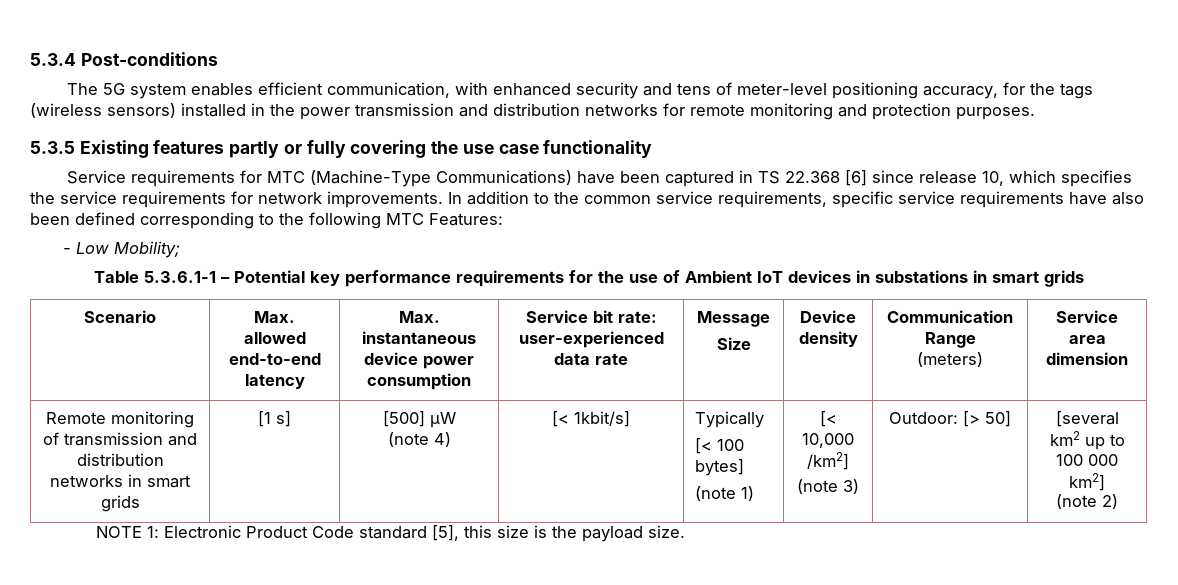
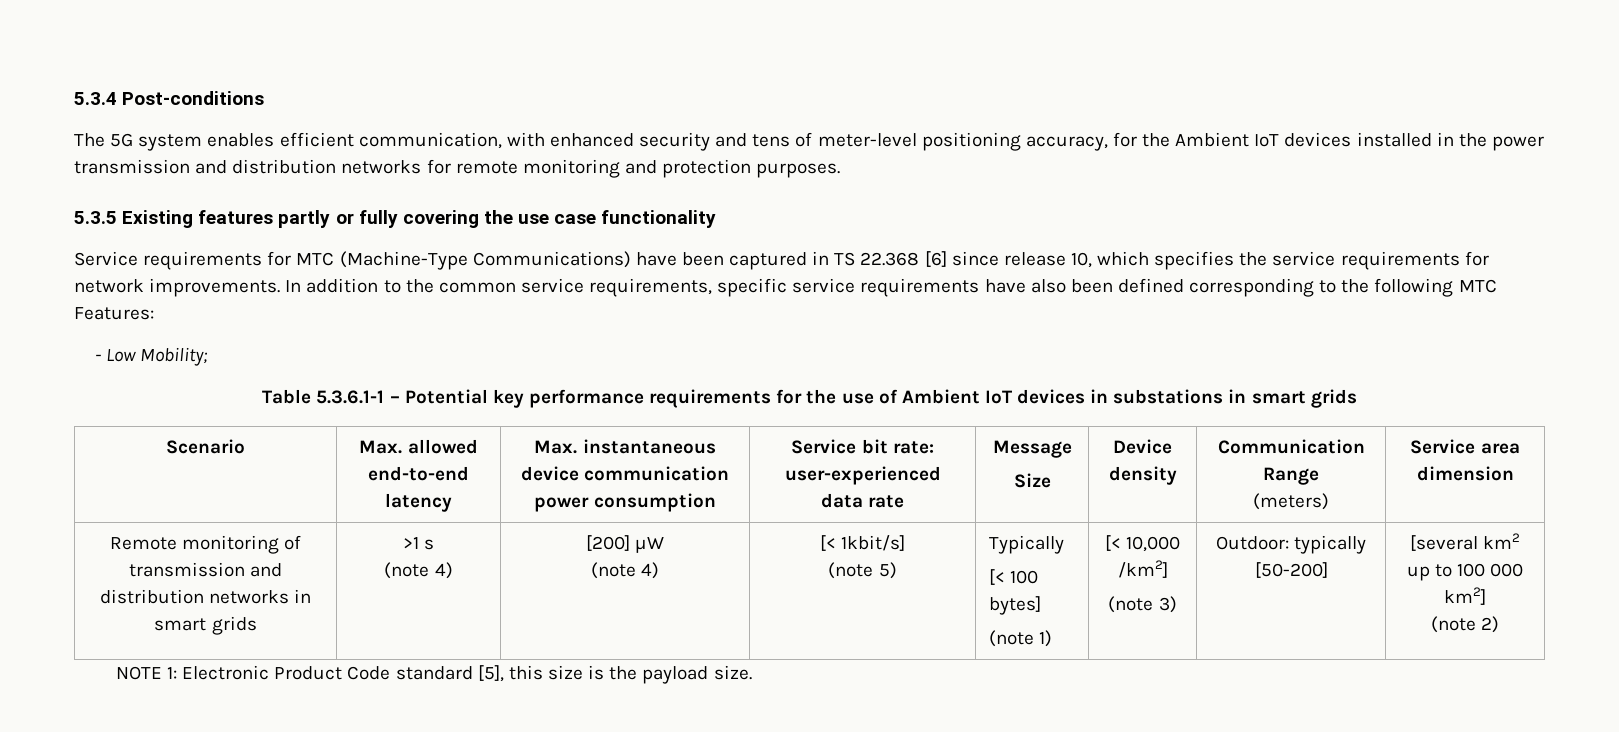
- The 5G system enables efficient communication, with enhanced security and tens of meter-level positioning accuracy, for the tags (wireless sensors) installed in the power transmission and distribution networks for remote monitoring and protection purposes.
+ The 5G system enables efficient communication, with enhanced security and tens of meter-level positioning accuracy, for the Ambient IoT devices installed in the power transmission and distribution networks for remote monitoring and protection purposes.
- Scenario | Max. allowed end-to-end latency | Max. instantaneous device power consumption | Service bit rate: user-experienced data rate | Message
+ Scenario | Max. allowed end-to-end latency | Max. instantaneous device communication power consumption | Service bit rate: user-experienced data rate | Message
- [1 s] | [500] µW
+ >1 s
+ (note 4) | [200] µW
+ (note 5)
- Outdoor: [> 50]
+ Outdoor: typically [50-200]

